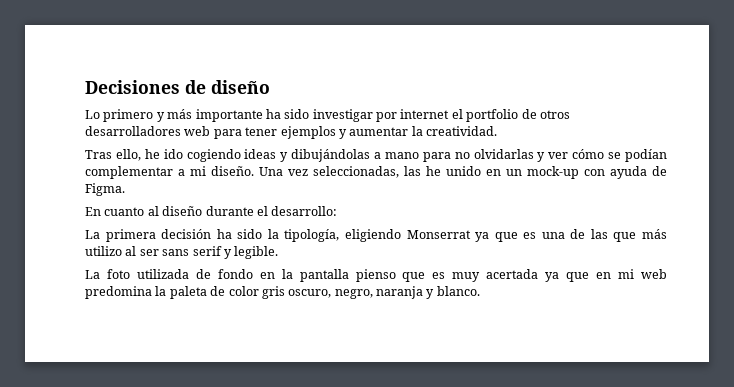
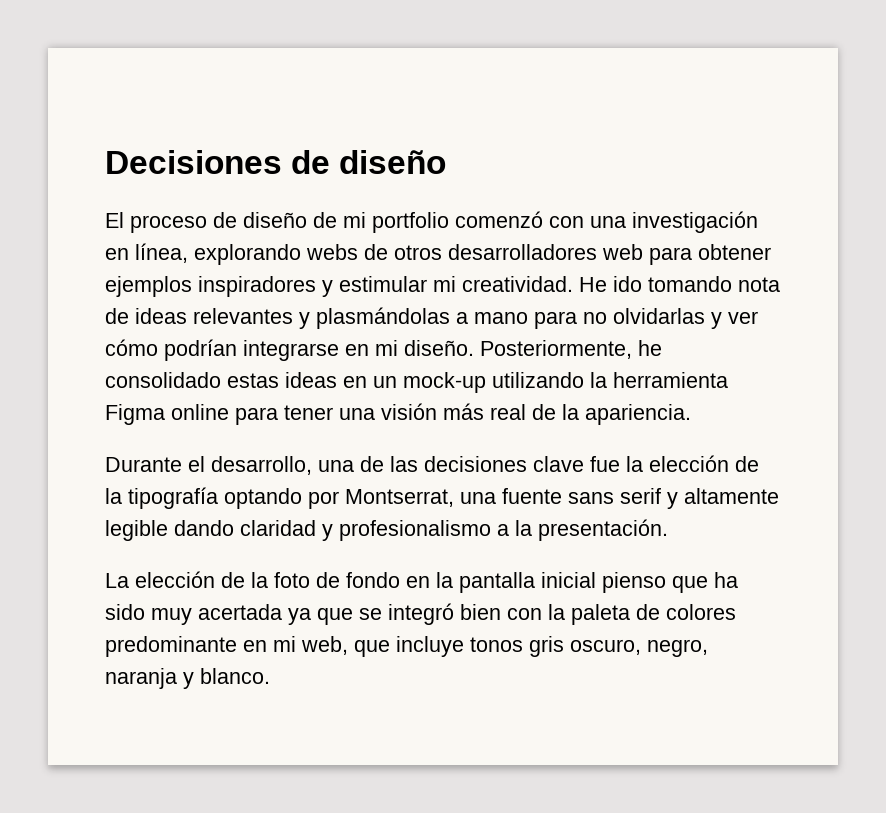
- Lo primero y más importante ha sido investigar por internet el portfolio de otros desarrolladores web para tener ejemplos y aumentar la creatividad.
- Tras ello, he ido cogiendo ideas y dibujándolas a mano para no olvidarlas y ver cómo se podían complementar a mi diseño. Una vez seleccionadas, las he unido en un mock-up con ayuda de Figma.
- En cuanto al diseño durante el desarrollo:
- La primera decisión ha sido la tipología, eligiendo Monserrat ya que es una de las que más utilizo al ser sans serif y legible.
- La foto utilizada de fondo en la pantalla pienso que es muy acertada ya que en mi web predomina la paleta de color gris oscuro, negro, naranja y blanco.
+ El proceso de diseño de mi portfolio comenzó con una investigación en línea, explorando webs de otros desarrolladores web para obtener ejemplos inspiradores y estimular mi creatividad. He ido tomando nota de ideas relevantes y plasmándolas a mano para no olvidarlas y ver cómo podrían integrarse en mi diseño. Posteriormente, he consolidado estas ideas en un mock-up utilizando la herramienta Figma online para tener una visión más real de la apariencia.
+ Durante el desarrollo, una de las decisiones clave fue la elección de la tipografía optando por Montserrat, una fuente sans serif y altamente legible dando claridad y profesionalismo a la presentación.
+ La elección de la foto de fondo en la pantalla inicial pienso que ha sido muy acertada ya que se integró bien con la paleta de colores predominante en mi web, que incluye tonos gris oscuro, negro, naranja y blanco.

